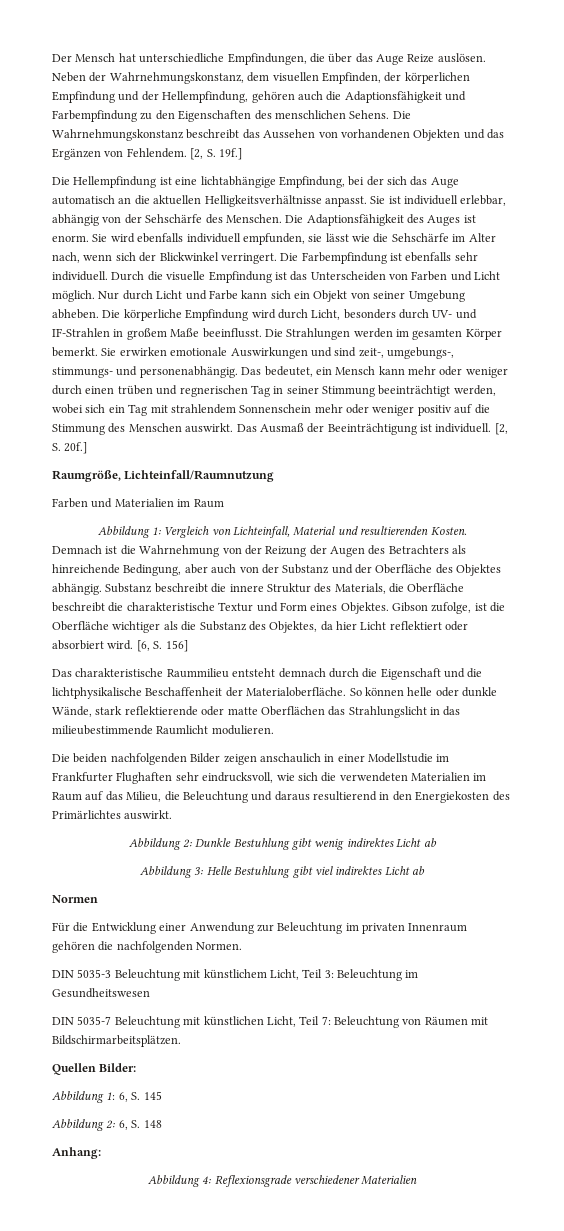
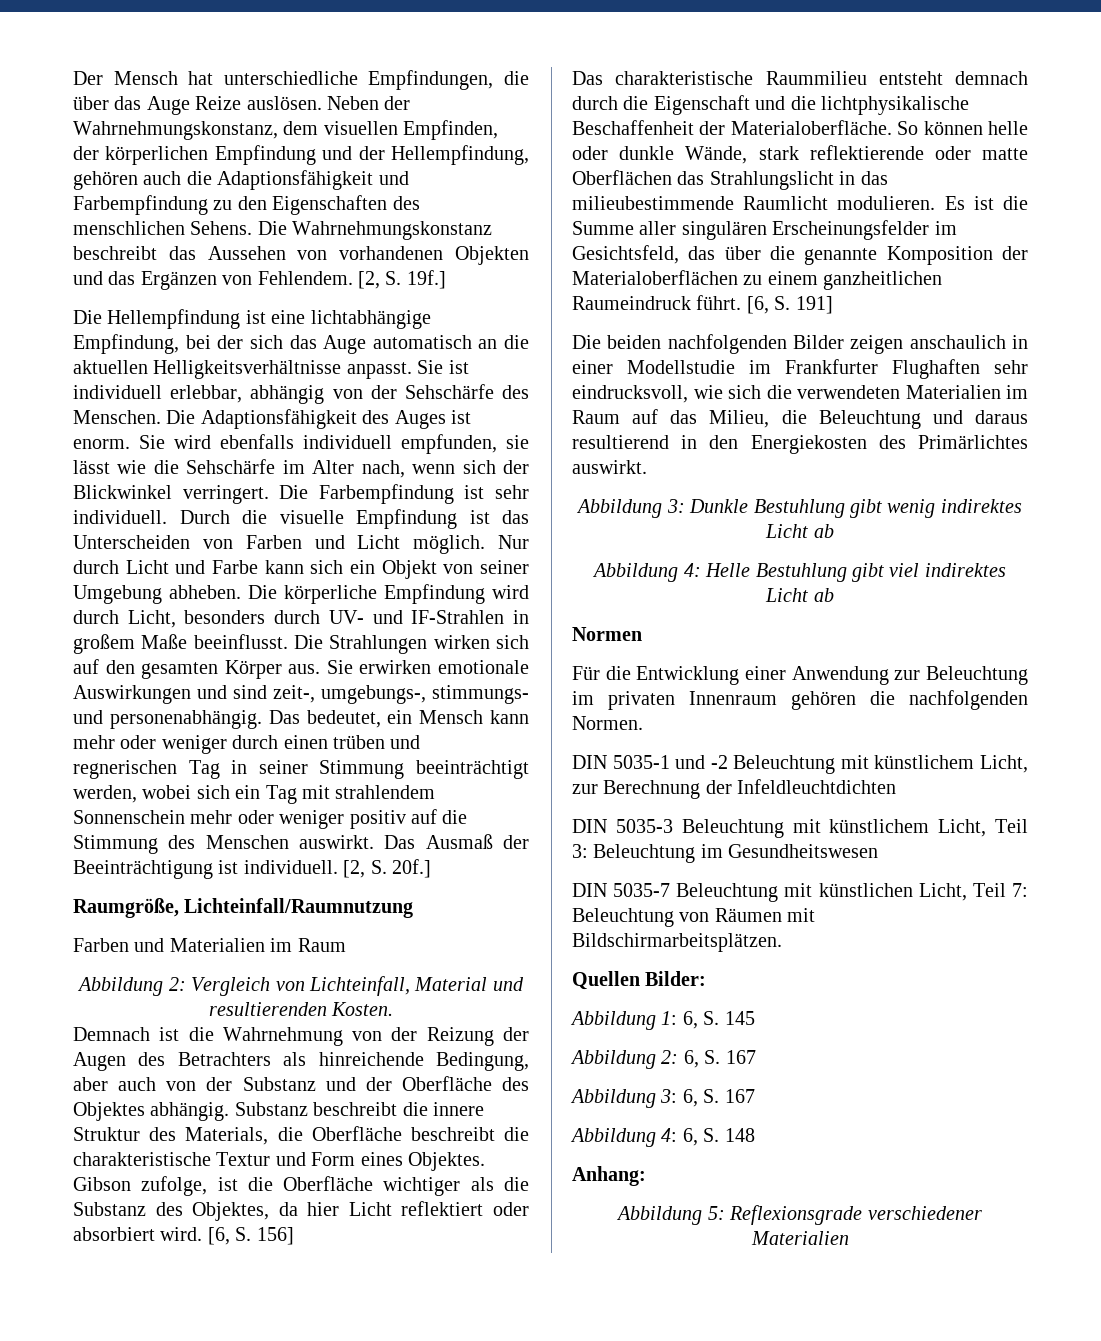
- Die Farbempfindung ist ebenfalls sehr individuell.
+ Die Farbempfindung ist sehr individuell.
- Die Strahlungen werden im gesamten Körper bemerkt.
+ Die Strahlungen wirken sich auf den gesamten Körper aus.
- Abbildung 1: Vergleich von Lichteinfall, Material und resultierenden Kosten.
+ Abbildung 2: Vergleich von Lichteinfall, Material und resultierenden Kosten.
+ Es ist die Summe aller singulären Erscheinungsfelder im Gesichtsfeld, das über die genannte Komposition der Materialoberflächen zu einem ganzheitlichen Raumeindruck führt. [6, S. 191]
- Abbildung 2: Dunkle Bestuhlung gibt wenig indirektes Licht ab
+ Abbildung 3: Dunkle Bestuhlung gibt wenig indirektes Licht ab
- Abbildung 3: Helle Bestuhlung gibt viel indirektes Licht ab
+ Abbildung 4: Helle Bestuhlung gibt viel indirektes Licht ab
+ DIN 5035-1 und -2 Beleuchtung mit künstlichem Licht, zur Berechnung der Infeldleuchtdichten
- Abbildung 2: 6, S. 148
+ Abbildung 2: 6, S. 167
+ Abbildung 3: 6, S. 167
+ Abbildung 4: 6, S. 148
- Abbildung 4: Reflexionsgrade verschiedener Materialien
+ Abbildung 5: Reflexionsgrade verschiedener Materialien

